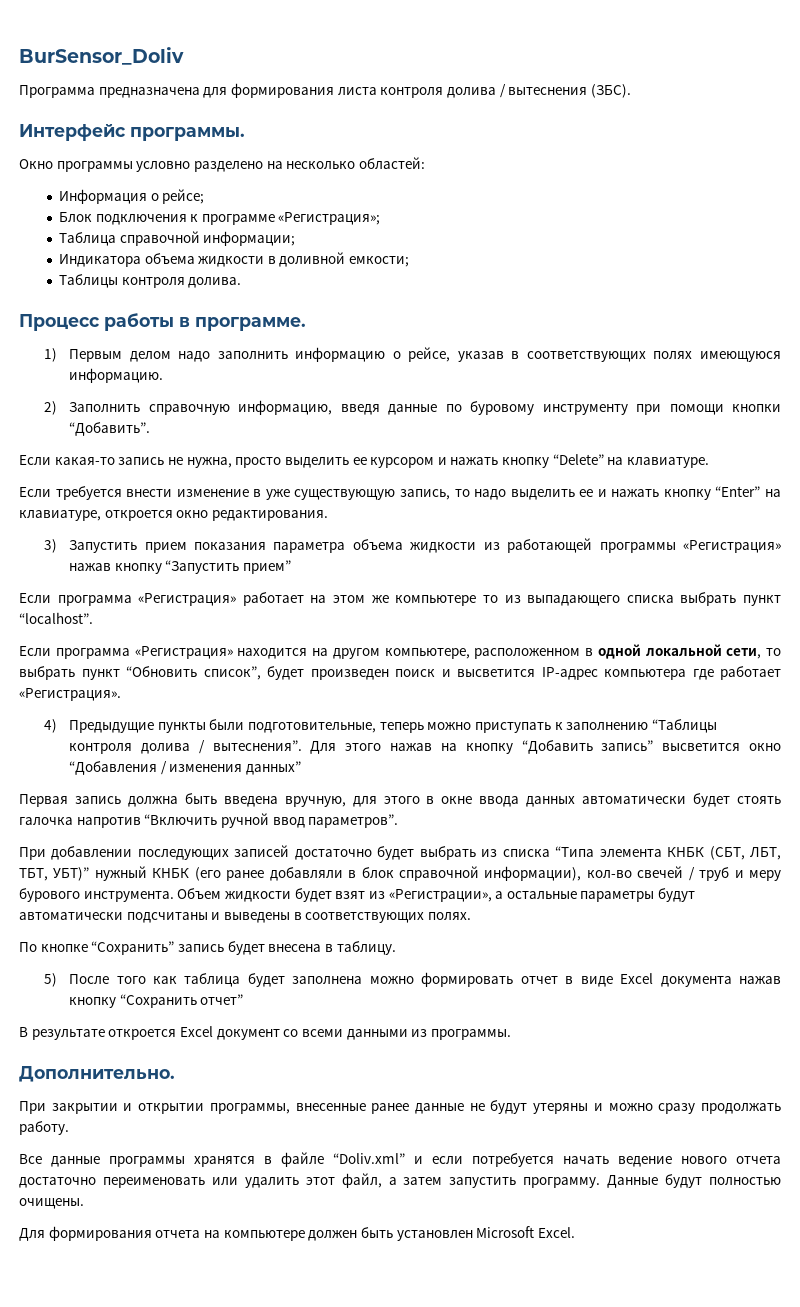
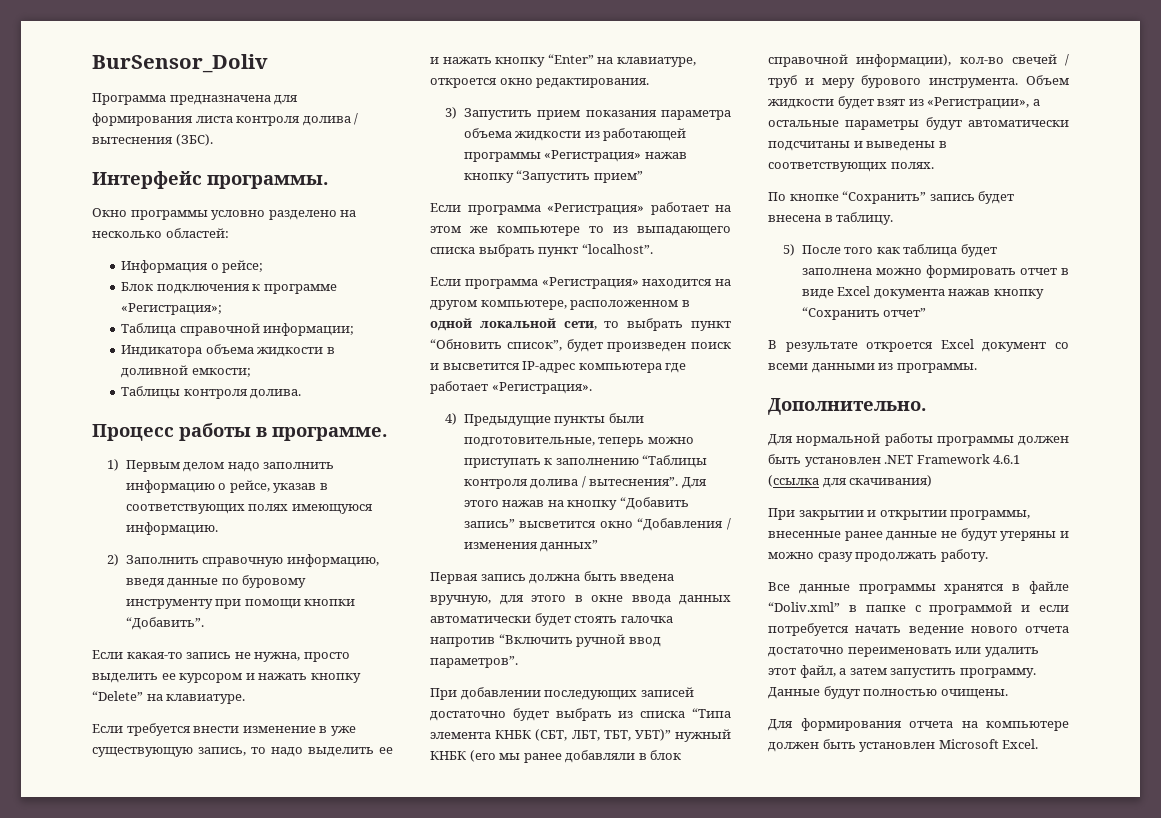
- При добавлении последующих записей достаточно будет выбрать из списка “Типа элемента КНБК (СБТ, ЛБТ, ТБТ, УБТ)” нужный КНБК (его ранее добавляли в блок справочной информации), кол-во свечей / труб и меру бурового инструмента.
+ При добавлении последующих записей достаточно будет выбрать из списка “Типа элемента КНБК (СБТ, ЛБТ, ТБТ, УБТ)” нужный КНБК (его мы ранее добавляли в блок справочной информации), кол-во свечей / труб и меру бурового инструмента.
+ Для нормальной работы программы должен быть установлен .NET Framework 4.6.1 (ссылка для скачивания)
- Все данные программы хранятся в файле “Doliv.xml” и если потребуется начать ведение нового отчета достаточно переименовать или удалить этот файл, а затем запустить программу.
+ Все данные программы хранятся в файле “Doliv.xml” в папке с программой и если потребуется начать ведение нового отчета достаточно переименовать или удалить этот файл, а затем запустить программу.

